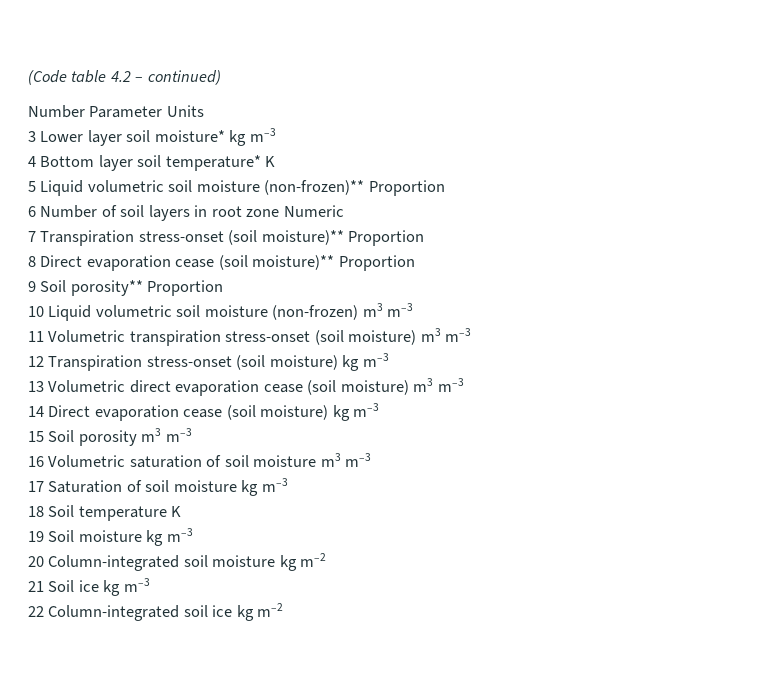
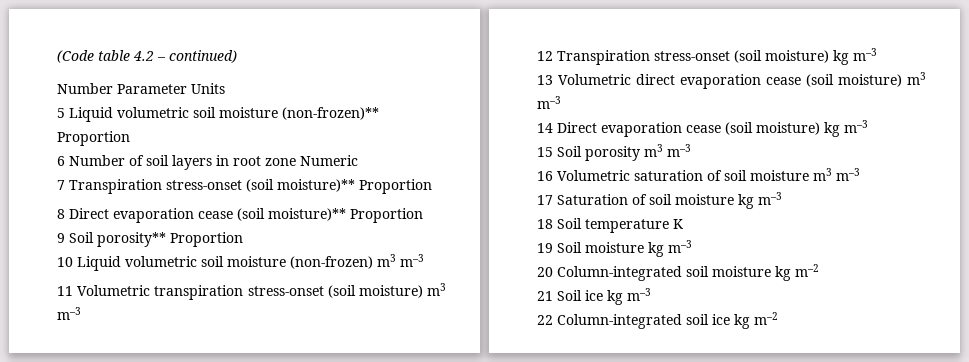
- 3 Lower layer soil moisture* kg m–3
- 4 Bottom layer soil temperature* K

